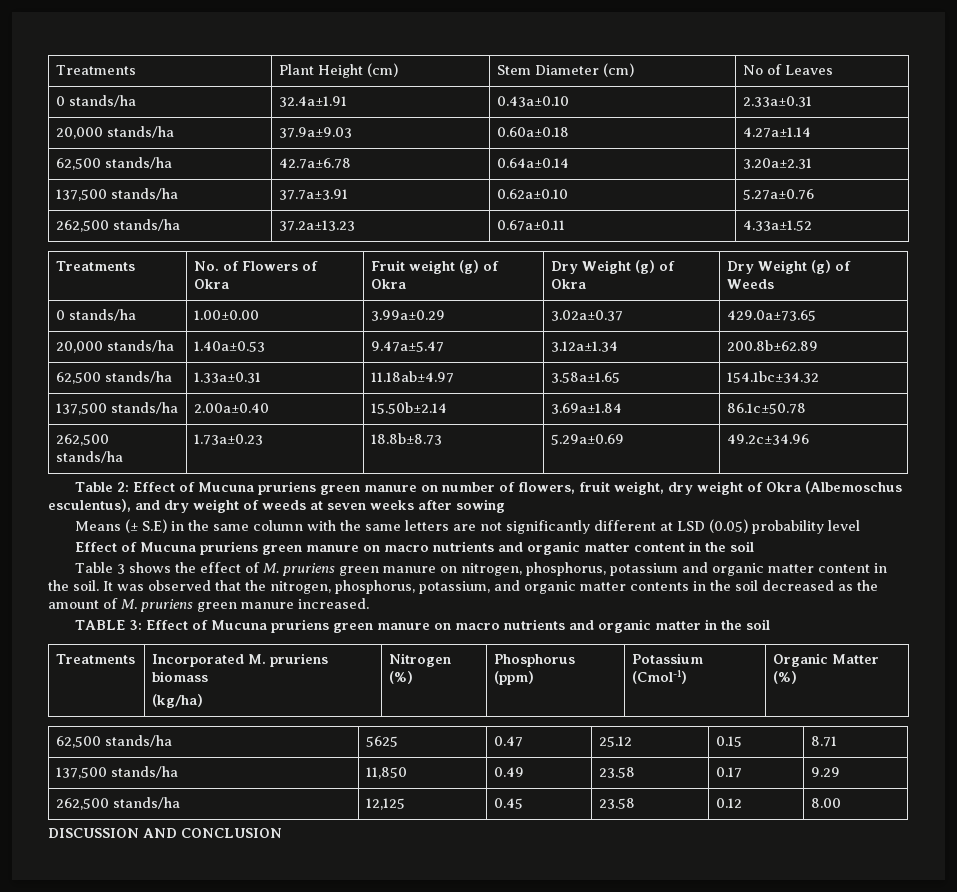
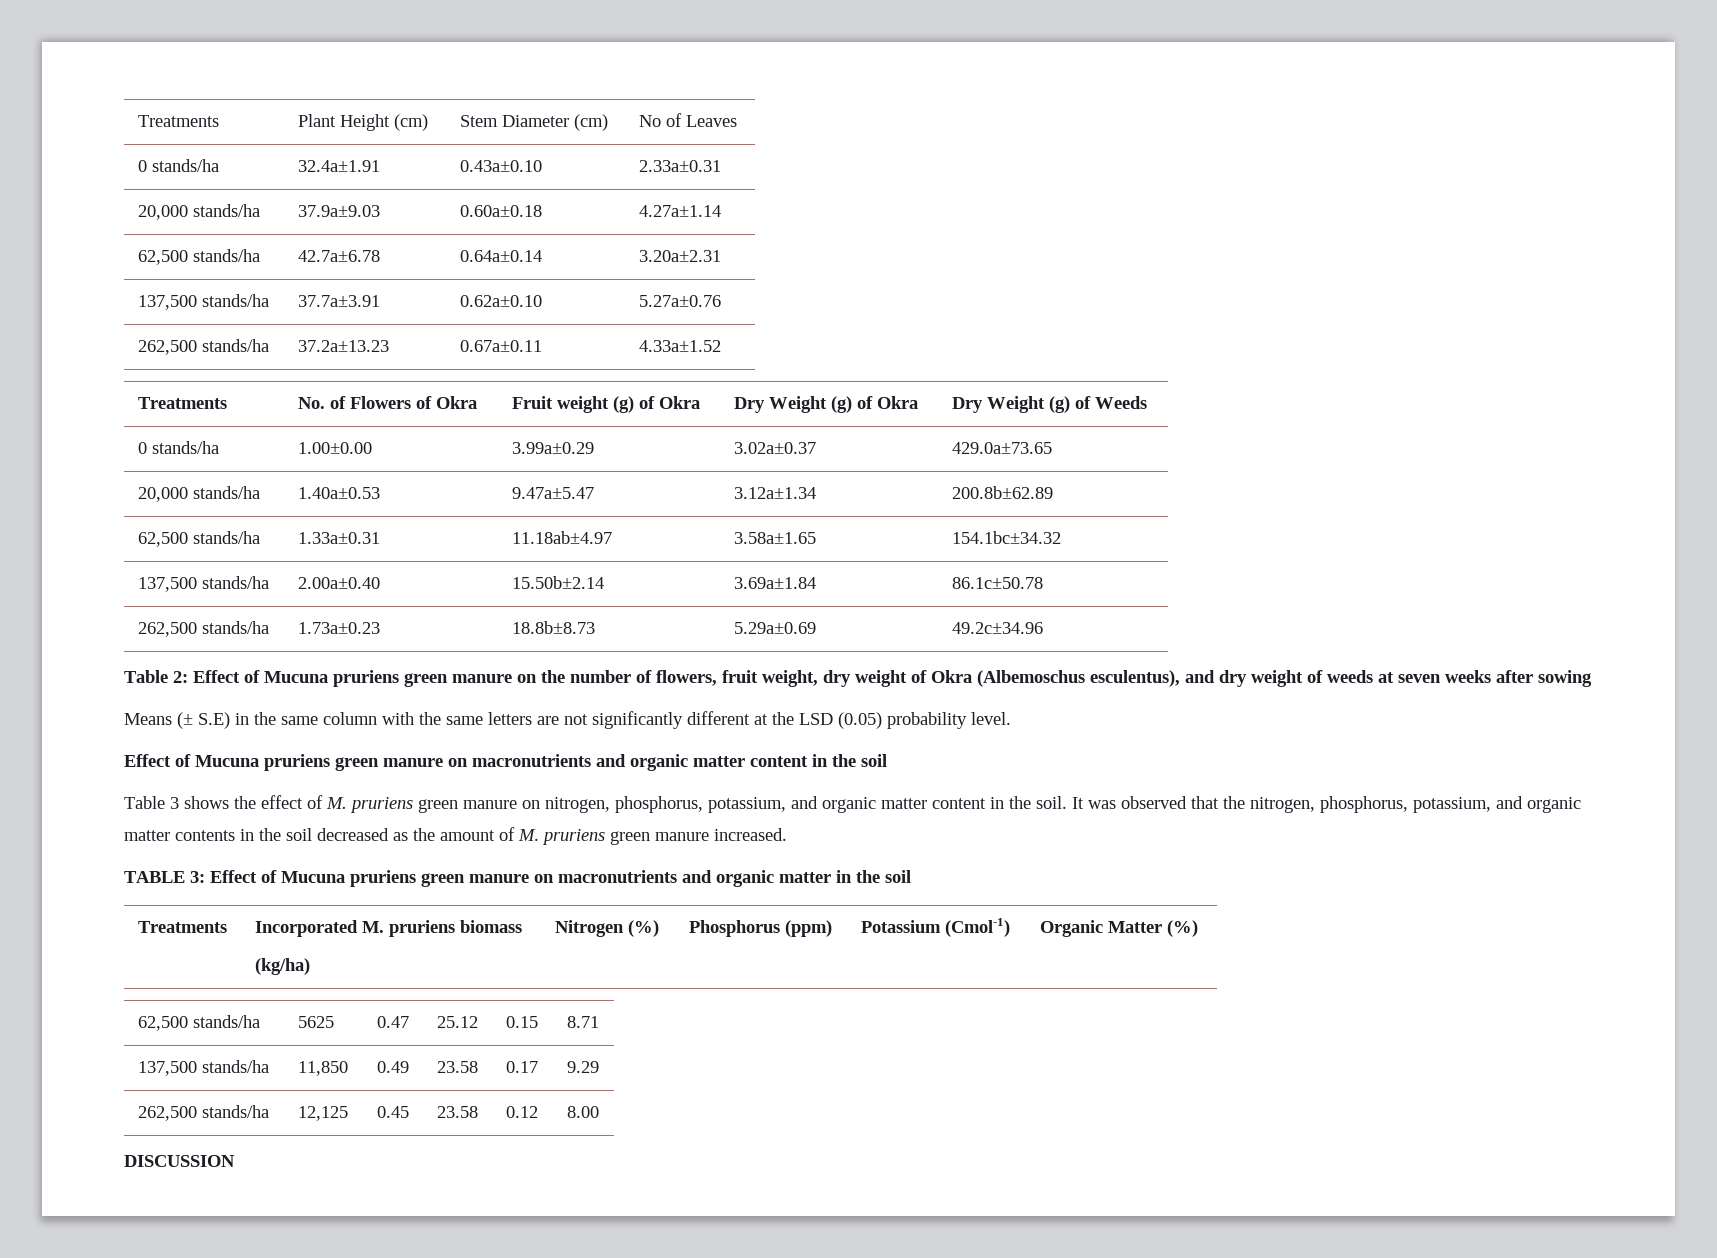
- Table 2: Effect of Mucuna pruriens green manure on number of flowers, fruit weight, dry weight of Okra (Albemoschus esculentus), and dry weight of weeds at seven weeks after sowing
+ Table 2: Effect of Mucuna pruriens green manure on the number of flowers, fruit weight, dry weight of Okra (Albemoschus esculentus), and dry weight of weeds at seven weeks after sowing
- Means (± S.E) in the same column with the same letters are not significantly different at LSD (0.05) probability level
- Effect of Mucuna pruriens green manure on macro nutrients and organic matter content in the soil
+ Means (± S.E) in the same column with the same letters are not significantly different at the LSD (0.05) probability level.
+ Effect of Mucuna pruriens green manure on macronutrients and organic matter content in the soil
- Table 3 shows the effect of M. pruriens green manure on nitrogen, phosphorus, potassium and organic matter content in the soil.
+ Table 3 shows the effect of M. pruriens green manure on nitrogen, phosphorus, potassium, and organic matter content in the soil.
- TABLE 3: Effect of Mucuna pruriens green manure on macro nutrients and organic matter in the soil
+ TABLE 3: Effect of Mucuna pruriens green manure on macronutrients and organic matter in the soil
- DISCUSSION AND CONCLUSION
+ DISCUSSION

